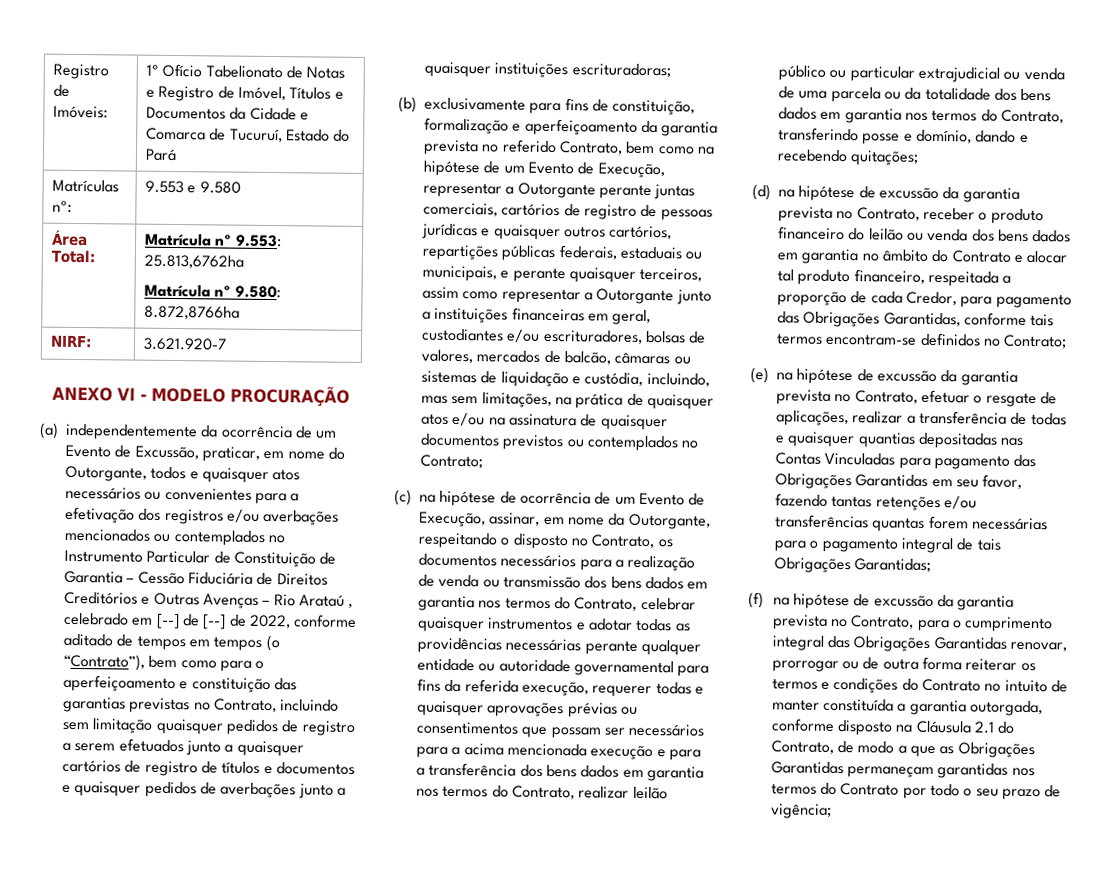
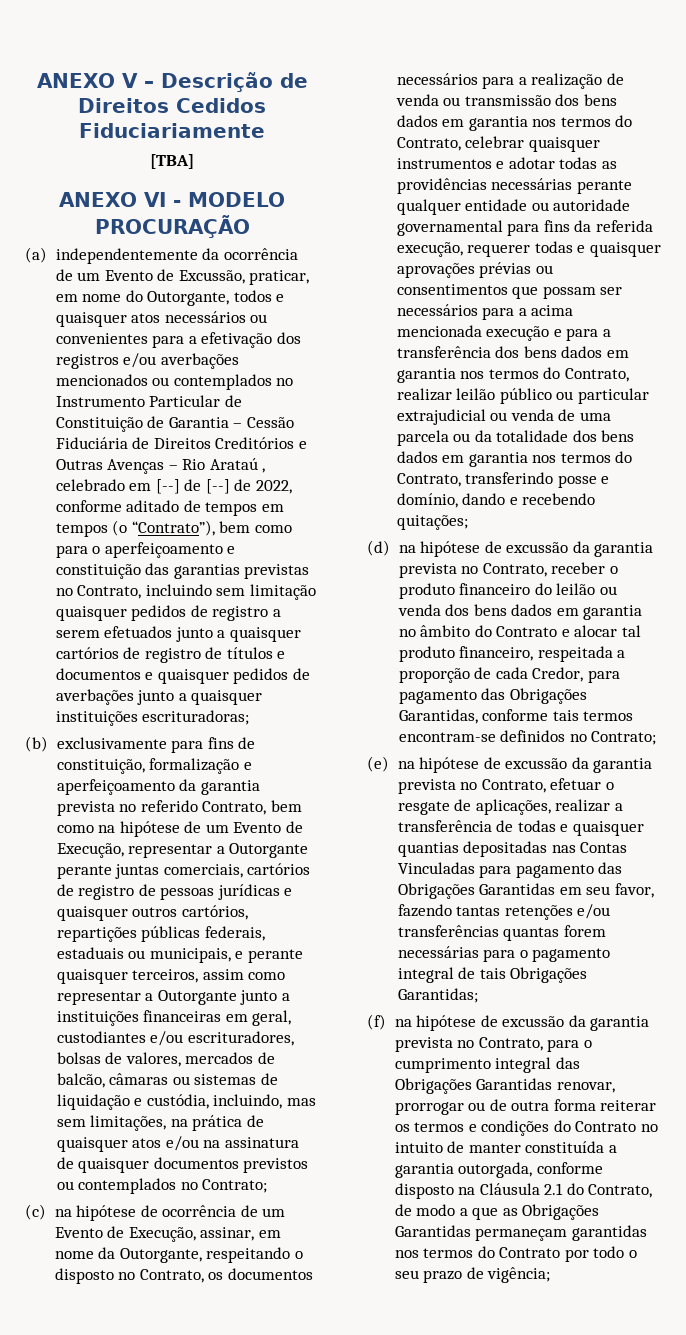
- Registro de Imóveis: | 1º Ofício Tabelionato de Notas e Registro de Imóvel, Títulos e Documentos da Cidade e Comarca de Tucuruí, Estado do Pará
- Matrículas nº: | 9.553 e 9.580
- Área Total: | Matrícula nº 9.553: 25.813,6762ha
- Matrícula nº 9.580: 8.872,8766ha
- NIRF: | 3.621.920-7
+ ANEXO V – Descrição de Direitos Cedidos Fiduciariamente
+ [TBA]

